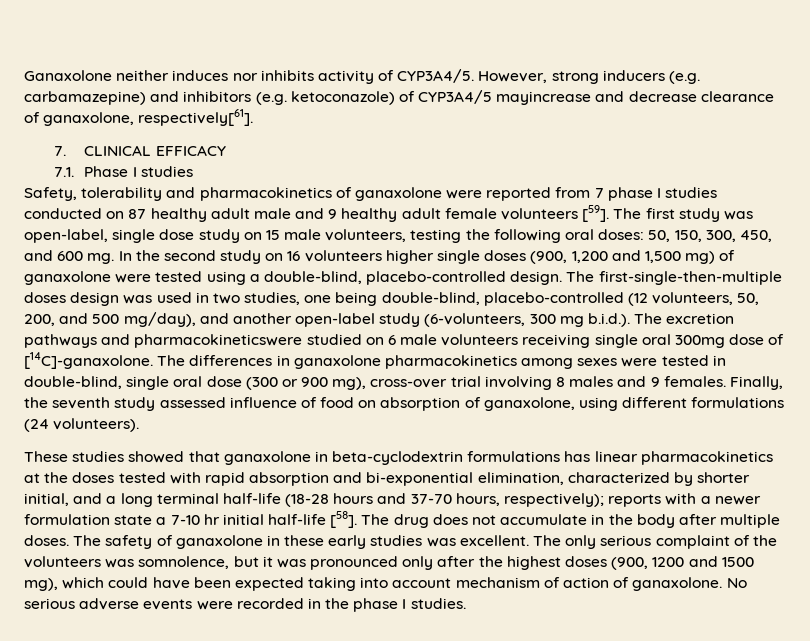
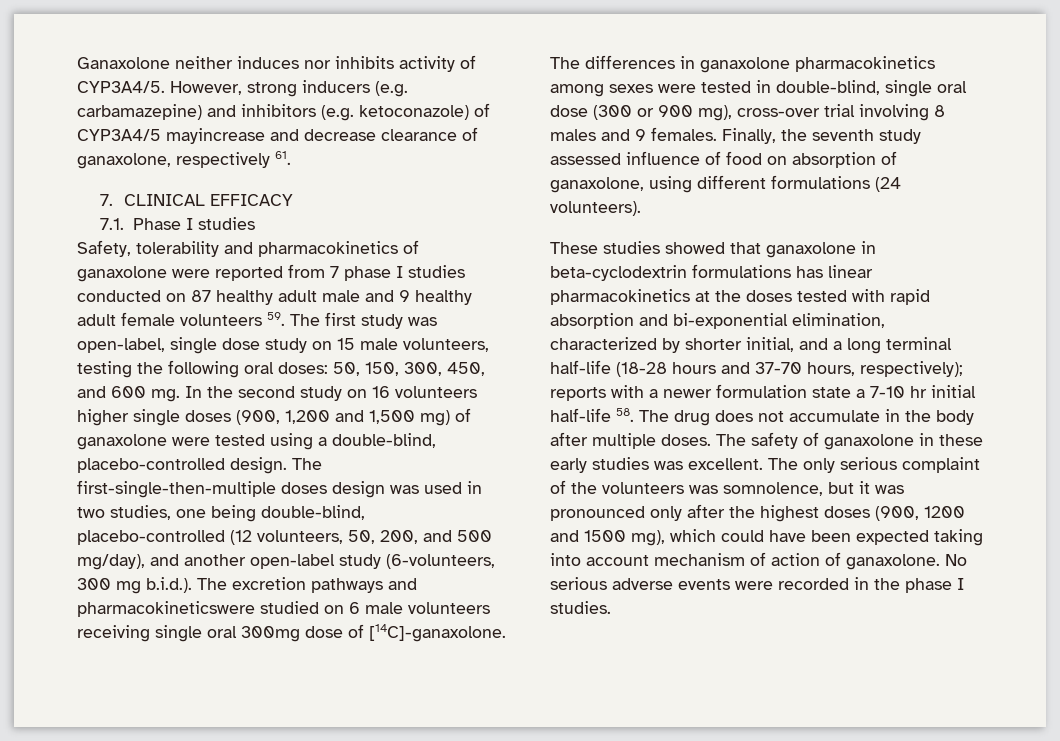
- However, strong inducers (e.g. carbamazepine) and inhibitors (e.g. ketoconazole) of CYP3A4/5 mayincrease and decrease clearance of ganaxolone, respectively[61].
+ However, strong inducers (e.g. carbamazepine) and inhibitors (e.g. ketoconazole) of CYP3A4/5 mayincrease and decrease clearance of ganaxolone, respectively 61.
- Safety, tolerability and pharmacokinetics of ganaxolone were reported from 7 phase I studies conducted on 87 healthy adult male and 9 healthy adult female volunteers [59]. The first study was open-label, single dose study on 15 male volunteers, testing the following oral doses: 50, 150, 300, 450, and 600 mg.
+ Safety, tolerability and pharmacokinetics of ganaxolone were reported from 7 phase I studies conducted on 87 healthy adult male and 9 healthy adult female volunteers 59. The first study was open-label, single dose study on 15 male volunteers, testing the following oral doses: 50, 150, 300, 450, and 600 mg.
- These studies showed that ganaxolone in beta-cyclodextrin formulations has linear pharmacokinetics at the doses tested with rapid absorption and bi-exponential elimination, characterized by shorter initial, and a long terminal half-life (18-28 hours and 37-70 hours, respectively); reports with a newer formulation state a 7-10 hr initial half-life [58]. The drug does not accumulate in the body after multiple doses.
+ These studies showed that ganaxolone in beta-cyclodextrin formulations has linear pharmacokinetics at the doses tested with rapid absorption and bi-exponential elimination, characterized by shorter initial, and a long terminal half-life (18-28 hours and 37-70 hours, respectively); reports with a newer formulation state a 7-10 hr initial half-life 58. The drug does not accumulate in the body after multiple doses.

